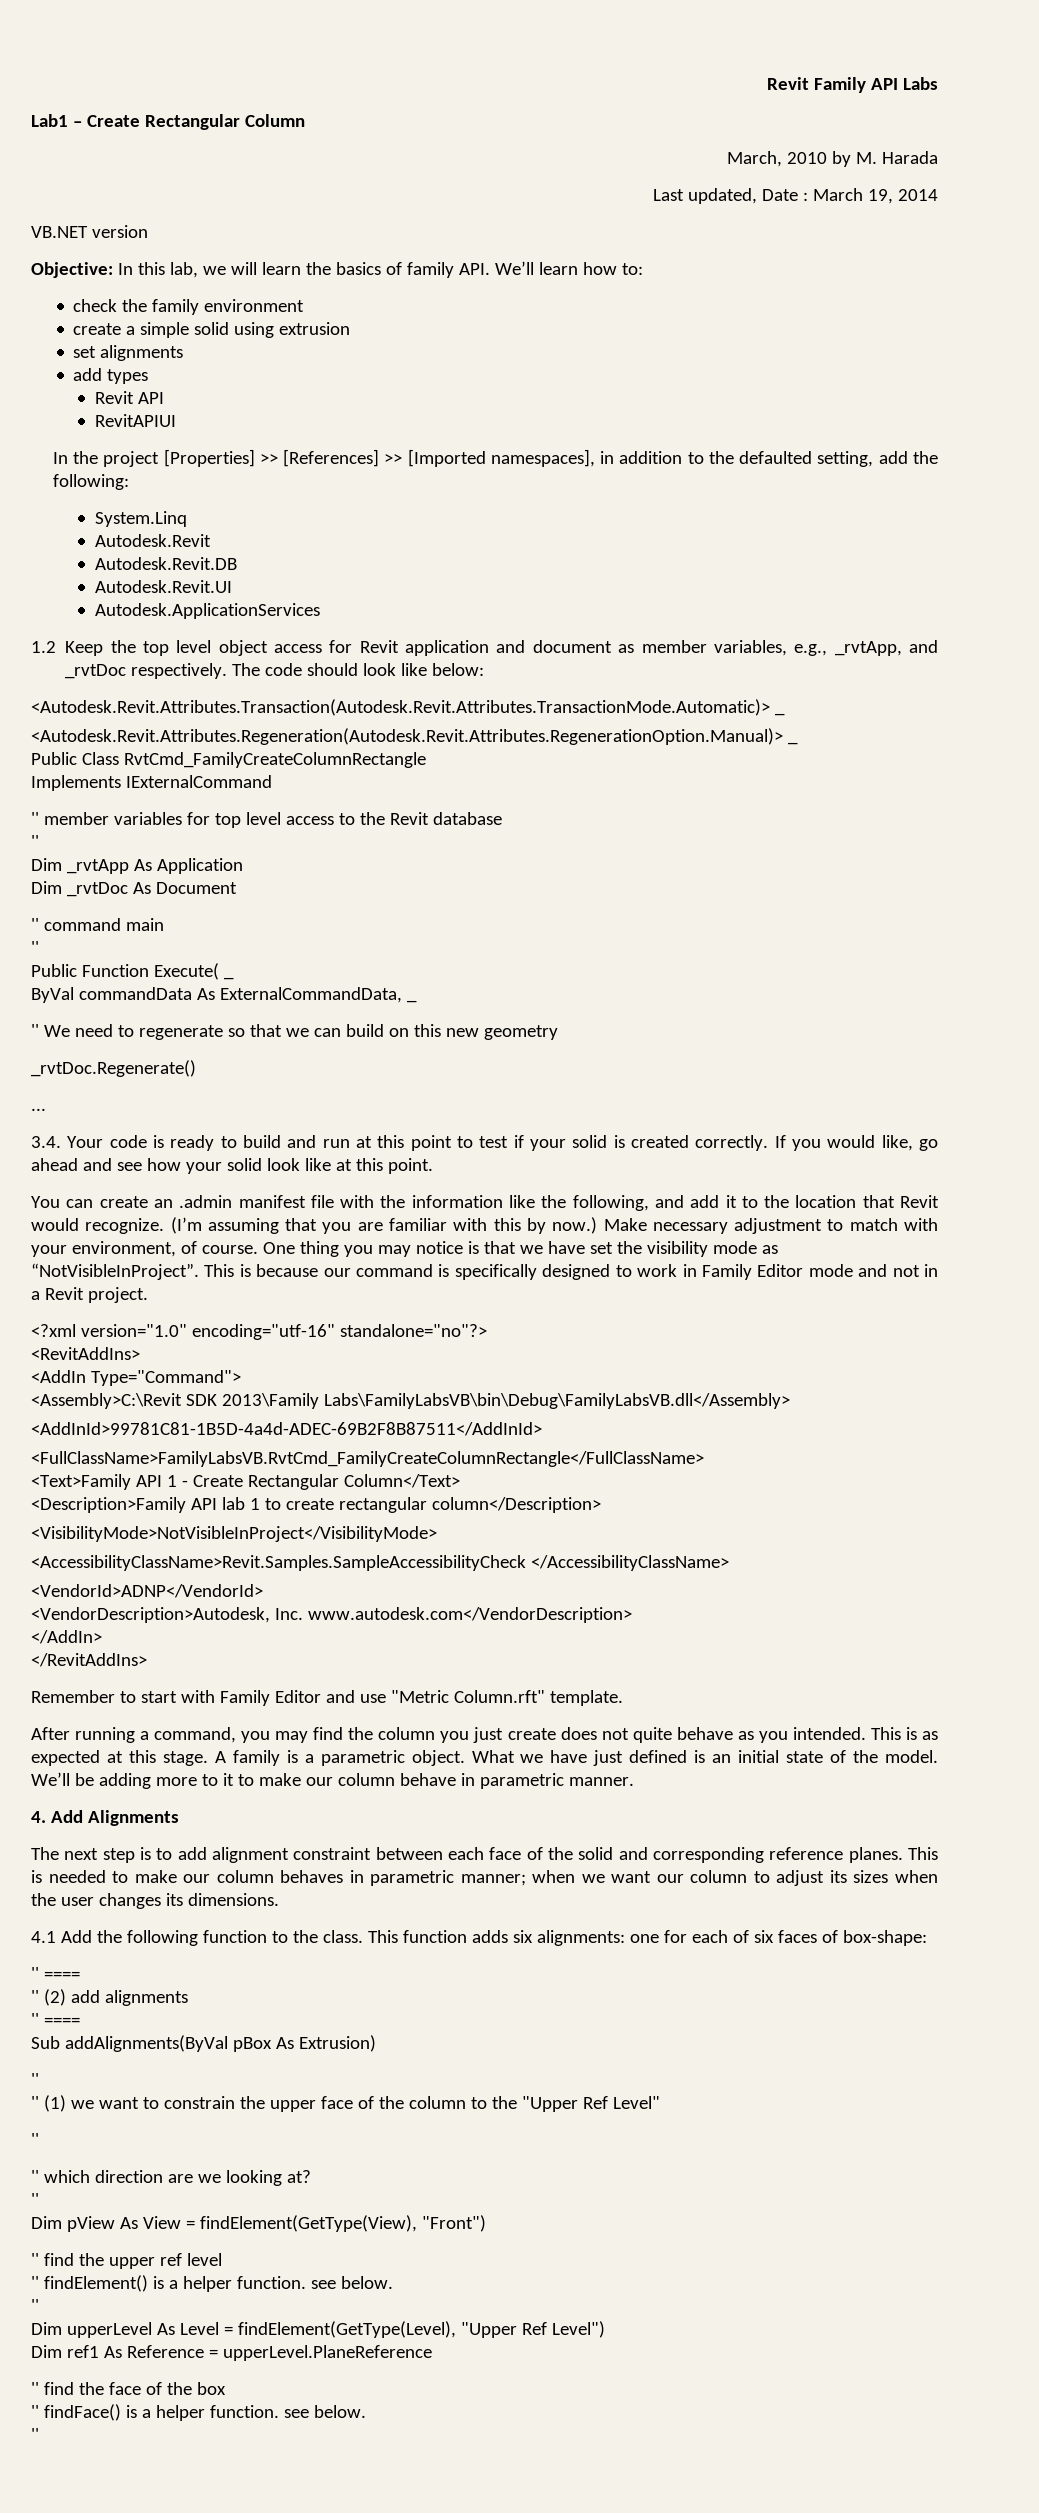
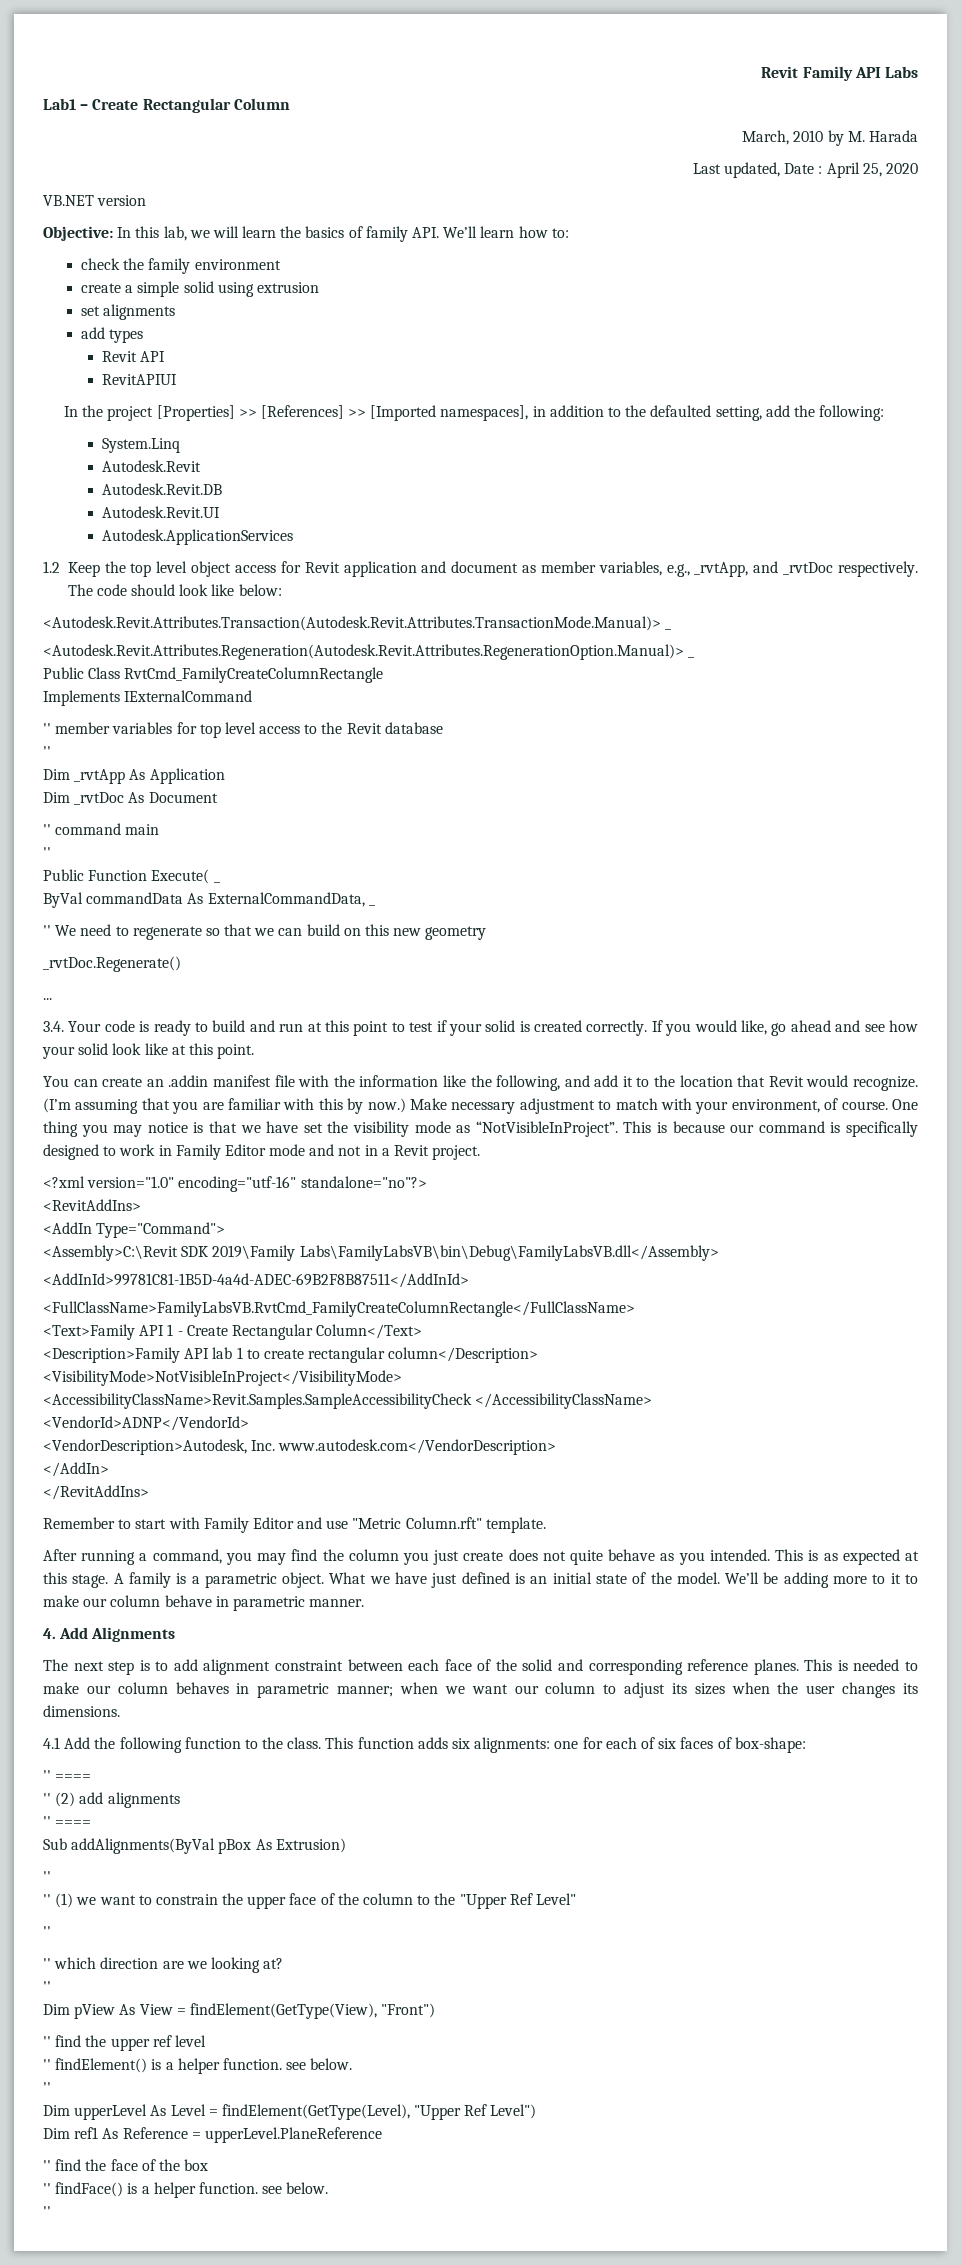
- Last updated, Date : March 19, 2014
+ Last updated, Date : April 25, 2020
- <Autodesk.Revit.Attributes.Transaction(Autodesk.Revit.Attributes.TransactionMode.Automatic)> _
+ <Autodesk.Revit.Attributes.Transaction(Autodesk.Revit.Attributes.TransactionMode.Manual)> _
- You can create an .admin manifest file with the information like the following, and add it to the location that Revit would recognize.
+ You can create an .addin manifest file with the information like the following, and add it to the location that Revit would recognize.
- <Assembly>C:\Revit SDK 2013\Family Labs\FamilyLabsVB\bin\Debug\FamilyLabsVB.dll</Assembly>
+ <Assembly>C:\Revit SDK 2019\Family Labs\FamilyLabsVB\bin\Debug\FamilyLabsVB.dll</Assembly>

